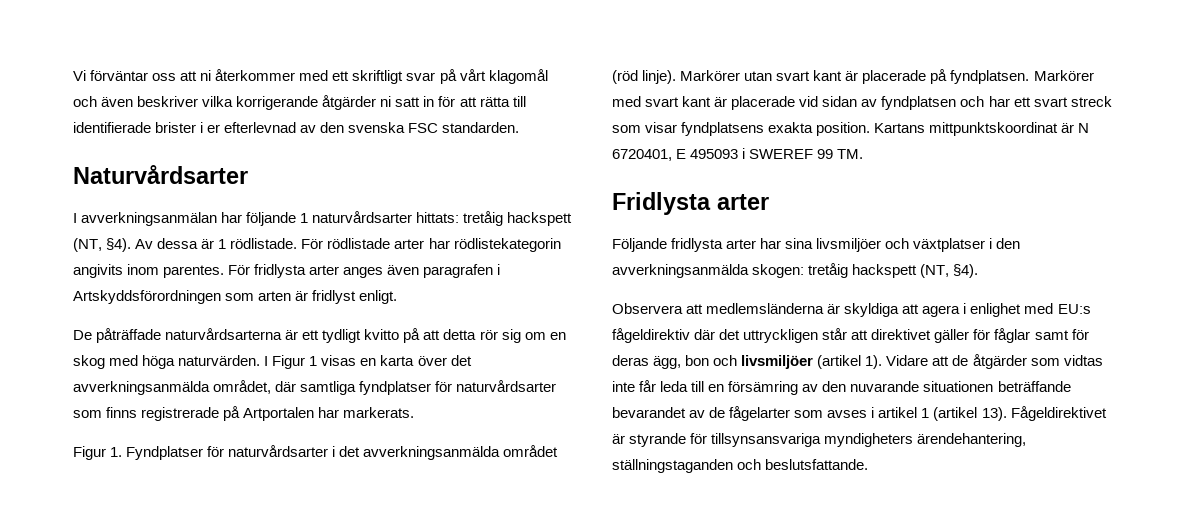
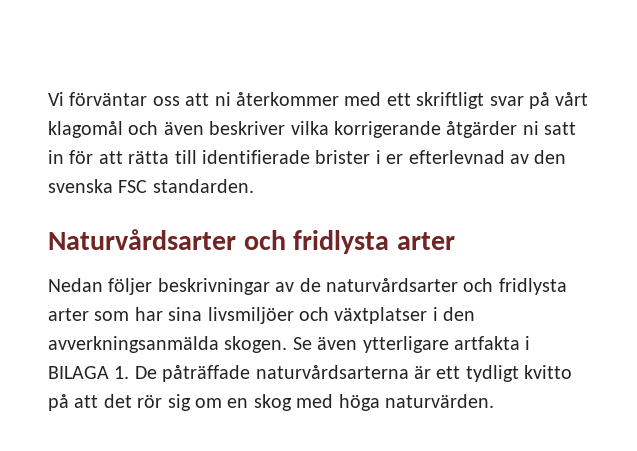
- Naturvårdsarter
- I avverkningsanmälan har följande 1 naturvårdsarter hittats: tretåig hackspett (NT, §4). Av dessa är 1 rödlistade. För rödlistade arter har rödlistekategorin angivits inom parentes. För fridlysta arter anges även paragrafen i Artskyddsförordningen som arten är fridlyst enligt.
- De påträffade naturvårdsarterna är ett tydligt kvitto på att detta rör sig om en skog med höga naturvärden. I Figur 1 visas en karta över det avverkningsanmälda området, där samtliga fyndplatser för naturvårdsarter som finns registrerade på Artportalen har markerats.
- Figur 1. Fyndplatser för naturvårdsarter i det avverkningsanmälda området (röd linje). Markörer utan svart kant är placerade på fyndplatsen. Markörer med svart kant är placerade vid sidan av fyndplatsen och har ett svart streck som visar fyndplatsens exakta position. Kartans mittpunktskoordinat är N 6720401, E 495093 i SWEREF 99 TM.
- Fridlysta arter
- Följande fridlysta arter har sina livsmiljöer och växtplatser i den avverkningsanmälda skogen: tretåig hackspett (NT, §4).
- Observera att medlemsländerna är skyldiga att agera i enlighet med EU:s fågeldirektiv där det uttryckligen står att direktivet gäller för fåglar samt för deras ägg, bon och livsmiljöer (artikel 1). Vidare att de åtgärder som vidtas inte får leda till en försämring av den nuvarande situationen beträffande bevarandet av de fågelarter som avses i artikel 1 (artikel 13). Fågeldirektivet är styrande för tillsynsansvariga myndigheters ärendehantering, ställningstaganden och beslutsfattande.
+ Naturvårdsarter och fridlysta arter
+ Nedan följer beskrivningar av de naturvårdsarter och fridlysta arter som har sina livsmiljöer och växtplatser i den avverkningsanmälda skogen. Se även ytterligare artfakta i BILAGA 1. De påträffade naturvårdsarterna är ett tydligt kvitto på att det rör sig om en skog med höga naturvärden.

